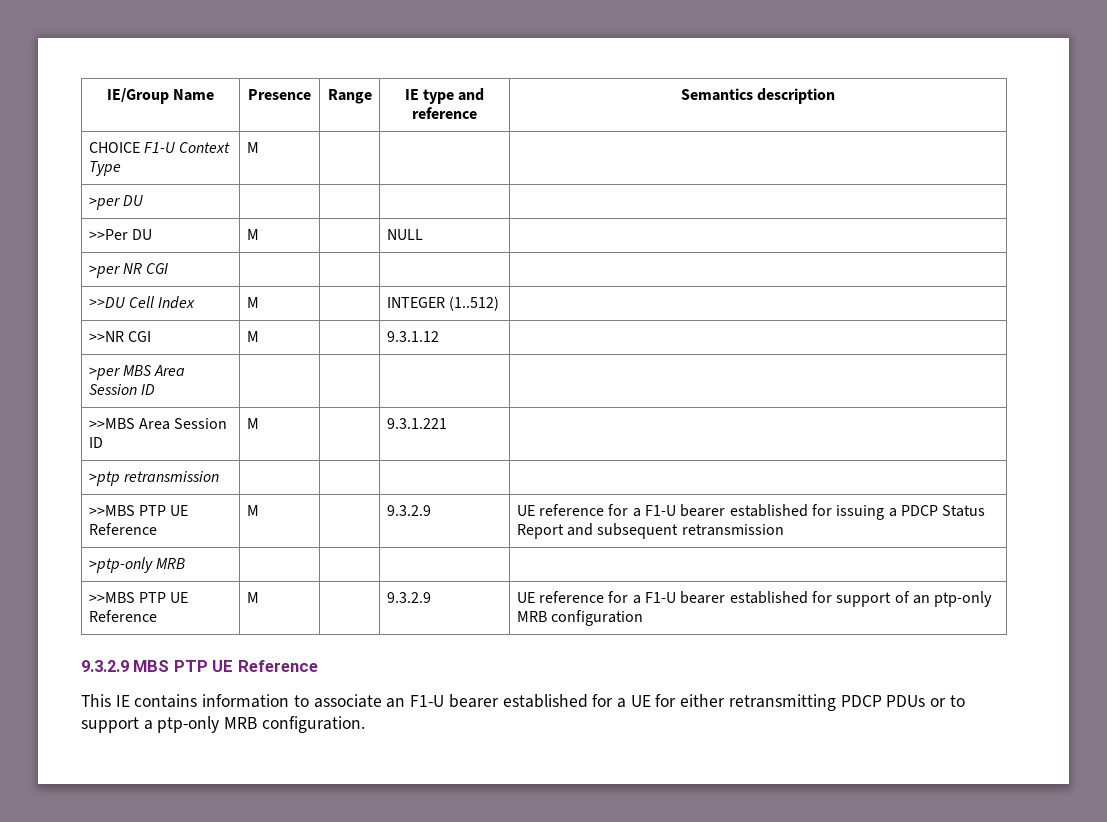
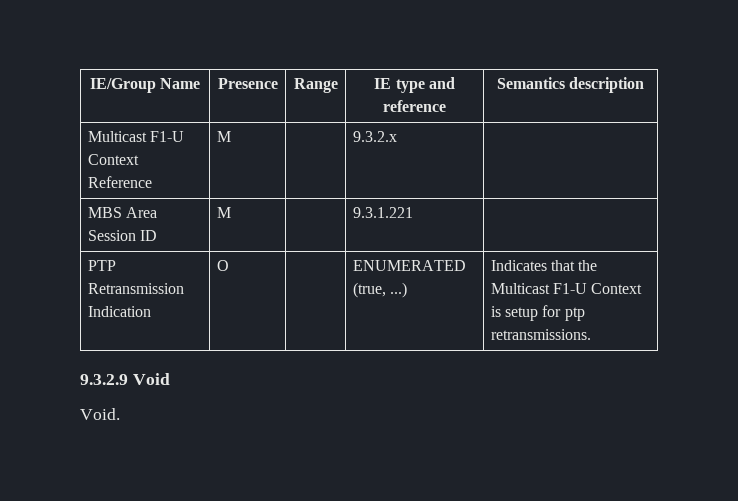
- CHOICE F1-U Context Type | M | | |
- >per DU | | | |
- >>Per DU | M | | NULL |
- >per NR CGI | | | |
- >>DU Cell Index | M | | INTEGER (1..512) |
- >>NR CGI | M | | 9.3.1.12 |
- >per MBS Area Session ID | | | |
- >>MBS Area Session ID | M | | 9.3.1.221 |
- >ptp retransmission | | | |
- >>MBS PTP UE Reference | M | | 9.3.2.9 | UE reference for a F1-U bearer established for issuing a PDCP Status Report and subsequent retransmission
- >ptp-only MRB | | | |
- >>MBS PTP UE Reference | M | | 9.3.2.9 | UE reference for a F1-U bearer established for support of an ptp-only MRB configuration
- 9.3.2.9 MBS PTP UE Reference
- This IE contains information to associate an F1-U bearer established for a UE for either retransmitting PDCP PDUs or to support a ptp-only MRB configuration.
+ Multicast F1-U Context Reference | M | | 9.3.2.x |
+ MBS Area Session ID | M | | 9.3.1.221 |
+ PTP Retransmission Indication | O | | ENUMERATED (true, ...) | Indicates that the Multicast F1-U Context is setup for ptp retransmissions.
+ 9.3.2.9 Void
+ Void.

